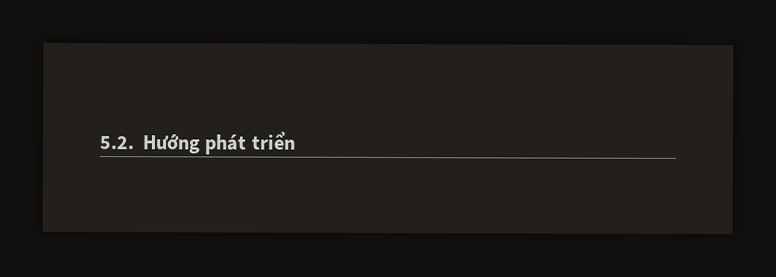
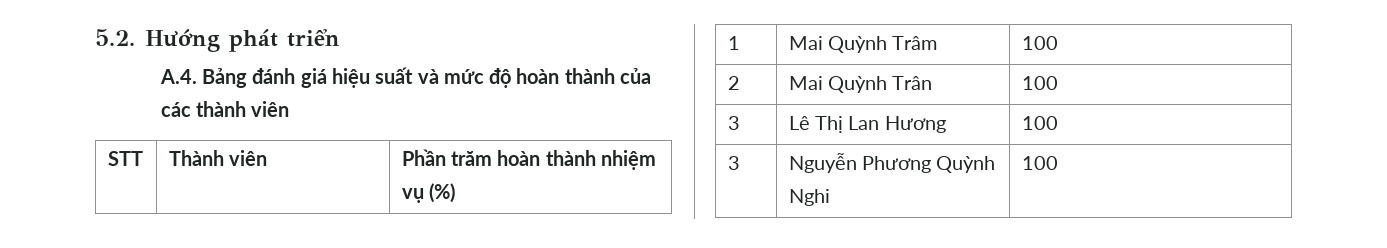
+ A.4. Bảng đánh giá hiệu suất và mức độ hoàn thành của các thành viên
+ STT | Thành viên | Phần trăm hoàn thành nhiệm vụ (%)
+ 1 | Mai Quỳnh Trâm | 100
+ 2 | Mai Quỳnh Trân | 100
+ 3 | Lê Thị Lan Hương | 100
+ 3 | Nguyễn Phương Quỳnh Nghi | 100

